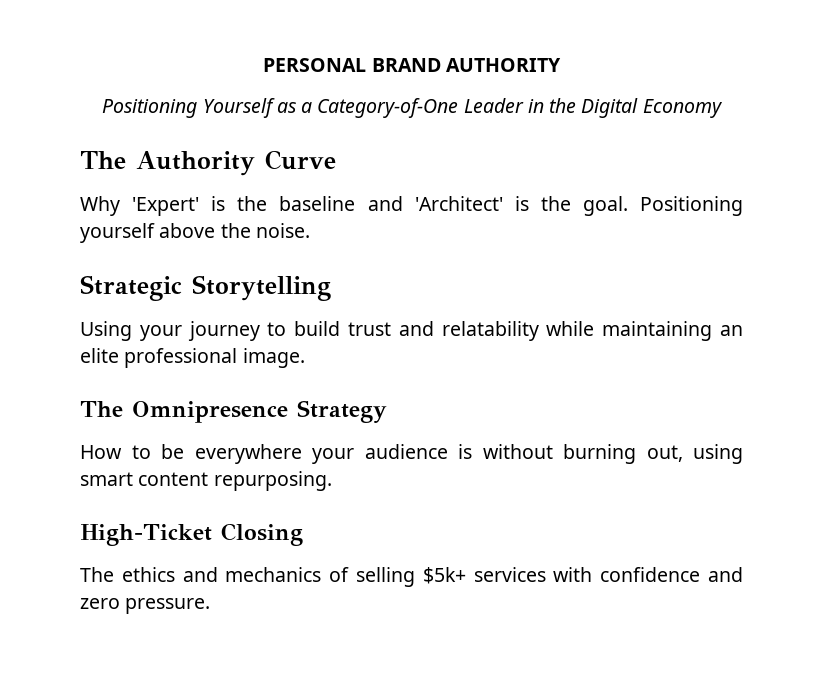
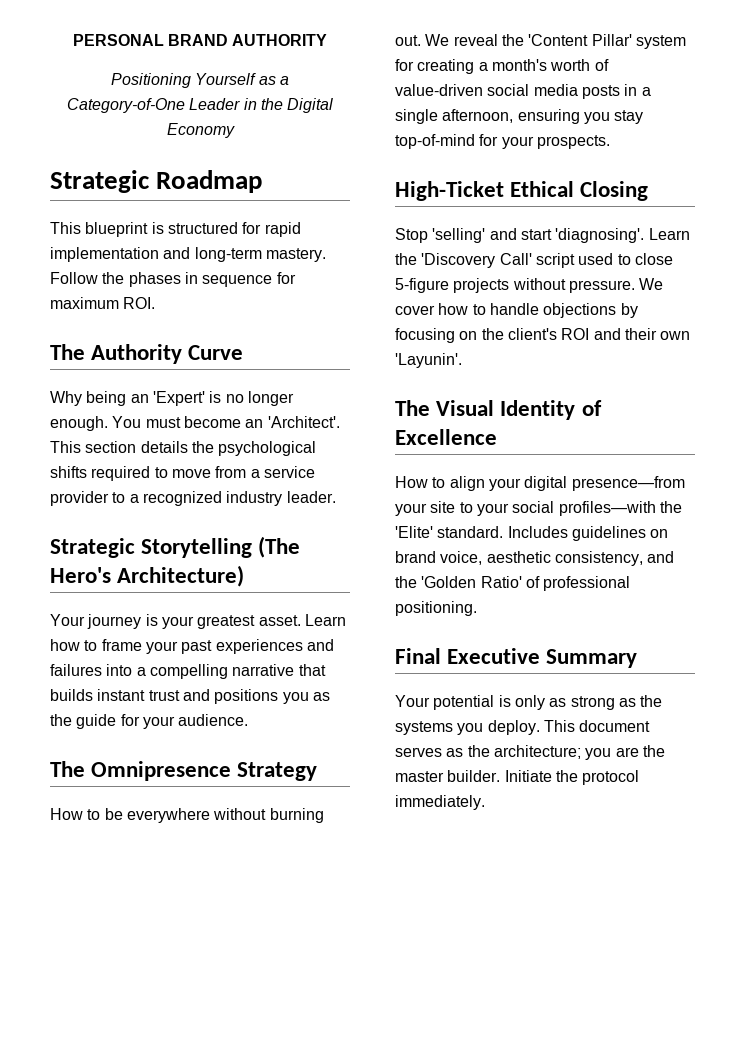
+ Strategic Roadmap
+ This blueprint is structured for rapid implementation and long-term mastery. Follow the phases in sequence for maximum ROI.
  The Authority Curve
- Why 'Expert' is the baseline and 'Architect' is the goal. Positioning yourself above the noise.
- Strategic Storytelling
- Using your journey to build trust and relatability while maintaining an elite professional image.
+ Why being an 'Expert' is no longer enough. You must become an 'Architect'. This section details the psychological shifts required to move from a service provider to a recognized industry leader.
+ Strategic Storytelling (The Hero's Architecture)
+ Your journey is your greatest asset. Learn how to frame your past experiences and failures into a compelling narrative that builds instant trust and positions you as the guide for your audience.
- How to be everywhere your audience is without burning out, using smart content repurposing.
+ How to be everywhere without burning out. We reveal the 'Content Pillar' system for creating a month's worth of value-driven social media posts in a single afternoon, ensuring you stay top-of-mind for your prospects.
- High-Ticket Closing
+ High-Ticket Ethical Closing
- The ethics and mechanics of selling $5k+ services with confidence and zero pressure.
+ Stop 'selling' and start 'diagnosing'. Learn the 'Discovery Call' script used to close 5-figure projects without pressure. We cover how to handle objections by focusing on the client's ROI and their own 'Layunin'.
+ The Visual Identity of Excellence
+ How to align your digital presence—from your site to your social profiles—with the 'Elite' standard. Includes guidelines on brand voice, aesthetic consistency, and the 'Golden Ratio' of professional positioning.
+ Final Executive Summary
+ Your potential is only as strong as the systems you deploy. This document serves as the architecture; you are the master builder. Initiate the protocol immediately.

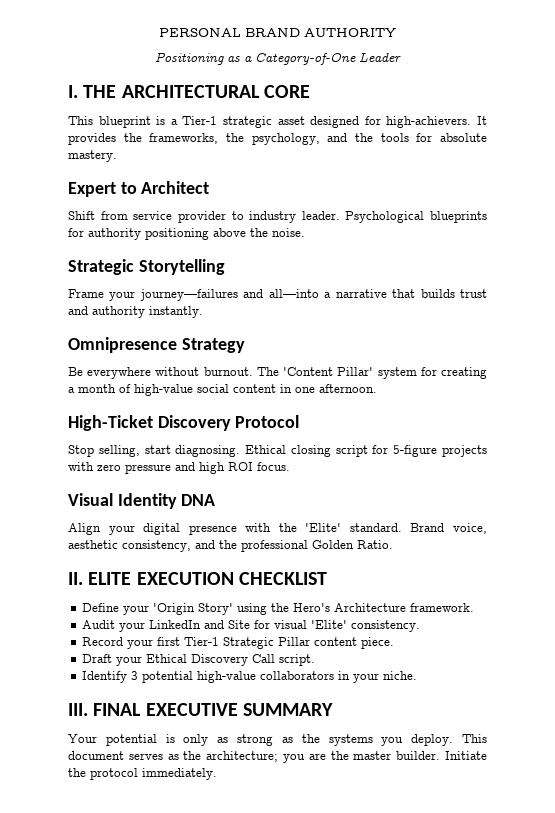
- Positioning Yourself as a Category-of-One Leader in the Digital Economy
- Strategic Roadmap
- This blueprint is structured for rapid implementation and long-term mastery. Follow the phases in sequence for maximum ROI.
- The Authority Curve
- Why being an 'Expert' is no longer enough. You must become an 'Architect'. This section details the psychological shifts required to move from a service provider to a recognized industry leader.
- Strategic Storytelling (The Hero's Architecture)
- Your journey is your greatest asset. Learn how to frame your past experiences and failures into a compelling narrative that builds instant trust and positions you as the guide for your audience.
- The Omnipresence Strategy
- How to be everywhere without burning out. We reveal the 'Content Pillar' system for creating a month's worth of value-driven social media posts in a single afternoon, ensuring you stay top-of-mind for your prospects.
+ Positioning as a Category-of-One Leader
+ I. THE ARCHITECTURAL CORE
+ This blueprint is a Tier-1 strategic asset designed for high-achievers. It provides the frameworks, the psychology, and the tools for absolute mastery.
+ Expert to Architect
+ Shift from service provider to industry leader. Psychological blueprints for authority positioning above the noise.
+ Strategic Storytelling
+ Frame your journey—failures and all—into a narrative that builds trust and authority instantly.
+ Omnipresence Strategy
+ Be everywhere without burnout. The 'Content Pillar' system for creating a month of high-value social content in one afternoon.
- High-Ticket Ethical Closing
+ High-Ticket Discovery Protocol
- Stop 'selling' and start 'diagnosing'. Learn the 'Discovery Call' script used to close 5-figure projects without pressure. We cover how to handle objections by focusing on the client's ROI and their own 'Layunin'.
- The Visual Identity of Excellence
- How to align your digital presence—from your site to your social profiles—with the 'Elite' standard. Includes guidelines on brand voice, aesthetic consistency, and the 'Golden Ratio' of professional positioning.
- Final Executive Summary
+ Stop selling, start diagnosing. Ethical closing script for 5-figure projects with zero pressure and high ROI focus.
+ Visual Identity DNA
+ Align your digital presence with the 'Elite' standard. Brand voice, aesthetic consistency, and the professional Golden Ratio.
+ II. ELITE EXECUTION CHECKLIST
+ Define your 'Origin Story' using the Hero's Architecture framework.
+ Audit your LinkedIn and Site for visual 'Elite' consistency.
+ Record your first Tier-1 Strategic Pillar content piece.
+ Draft your Ethical Discovery Call script.
+ Identify 3 potential high-value collaborators in your niche.
+ III. FINAL EXECUTIVE SUMMARY

